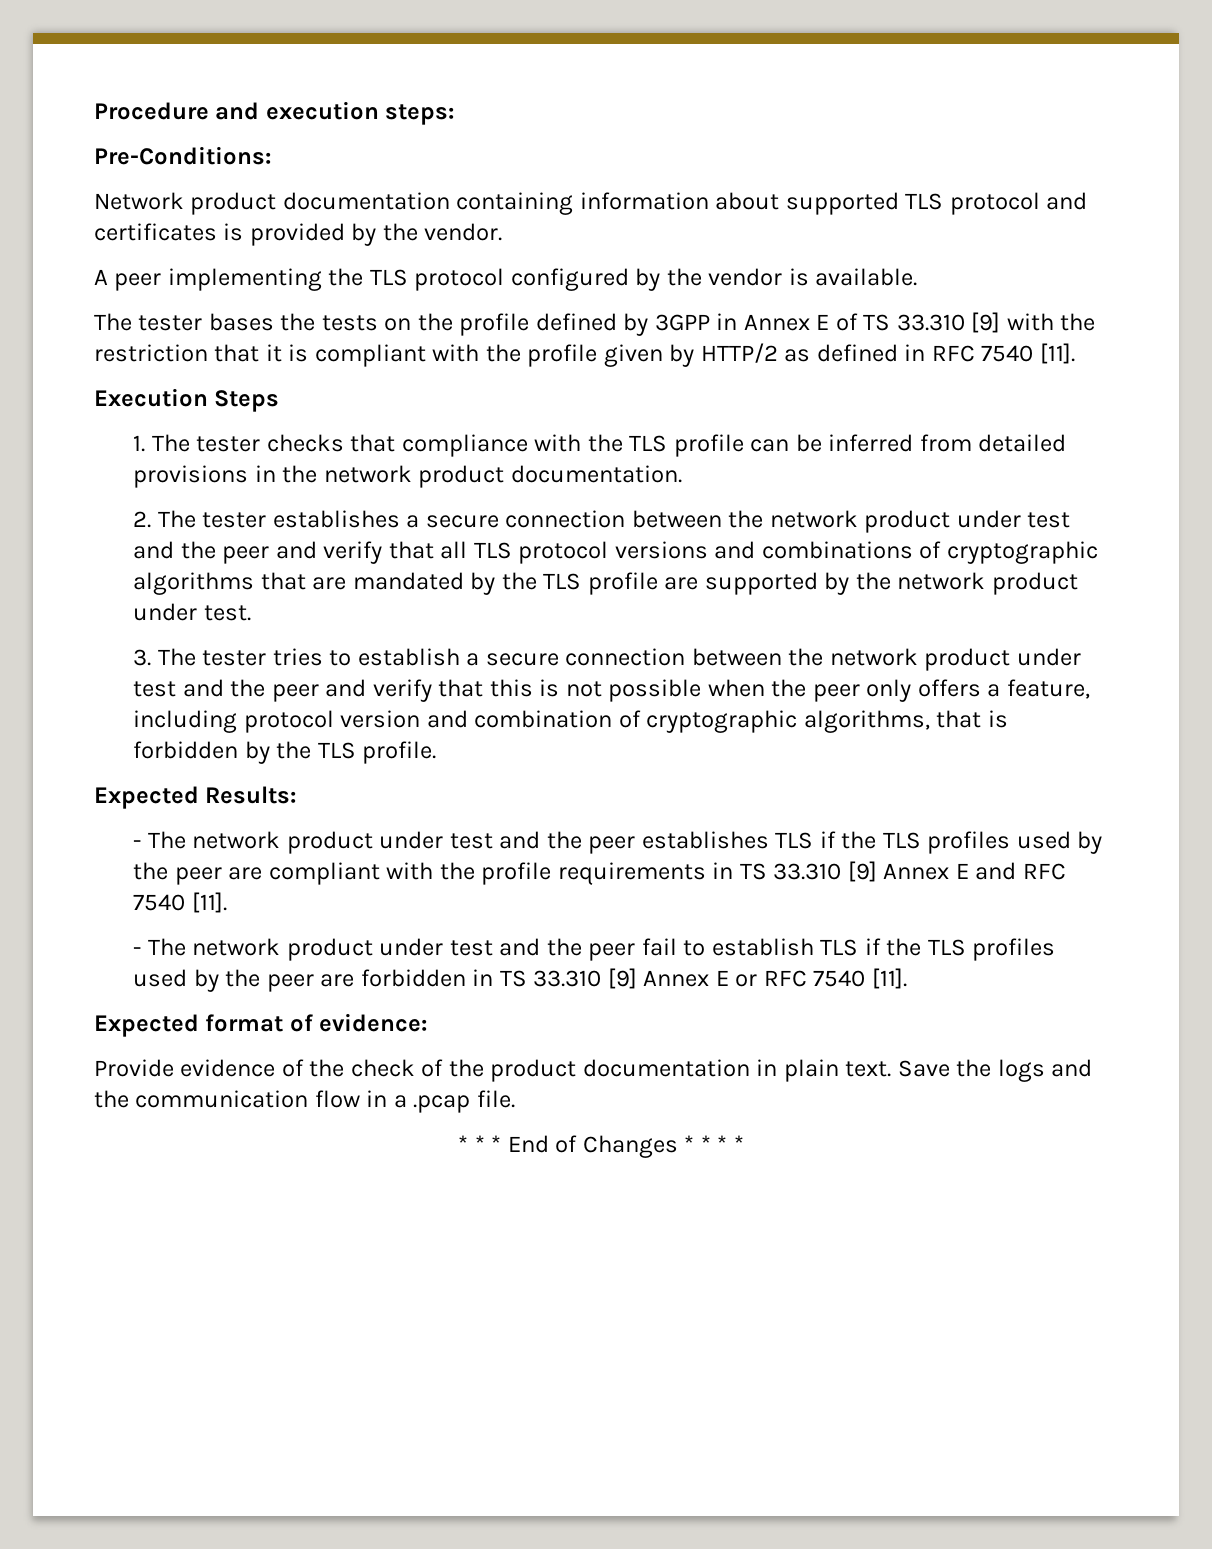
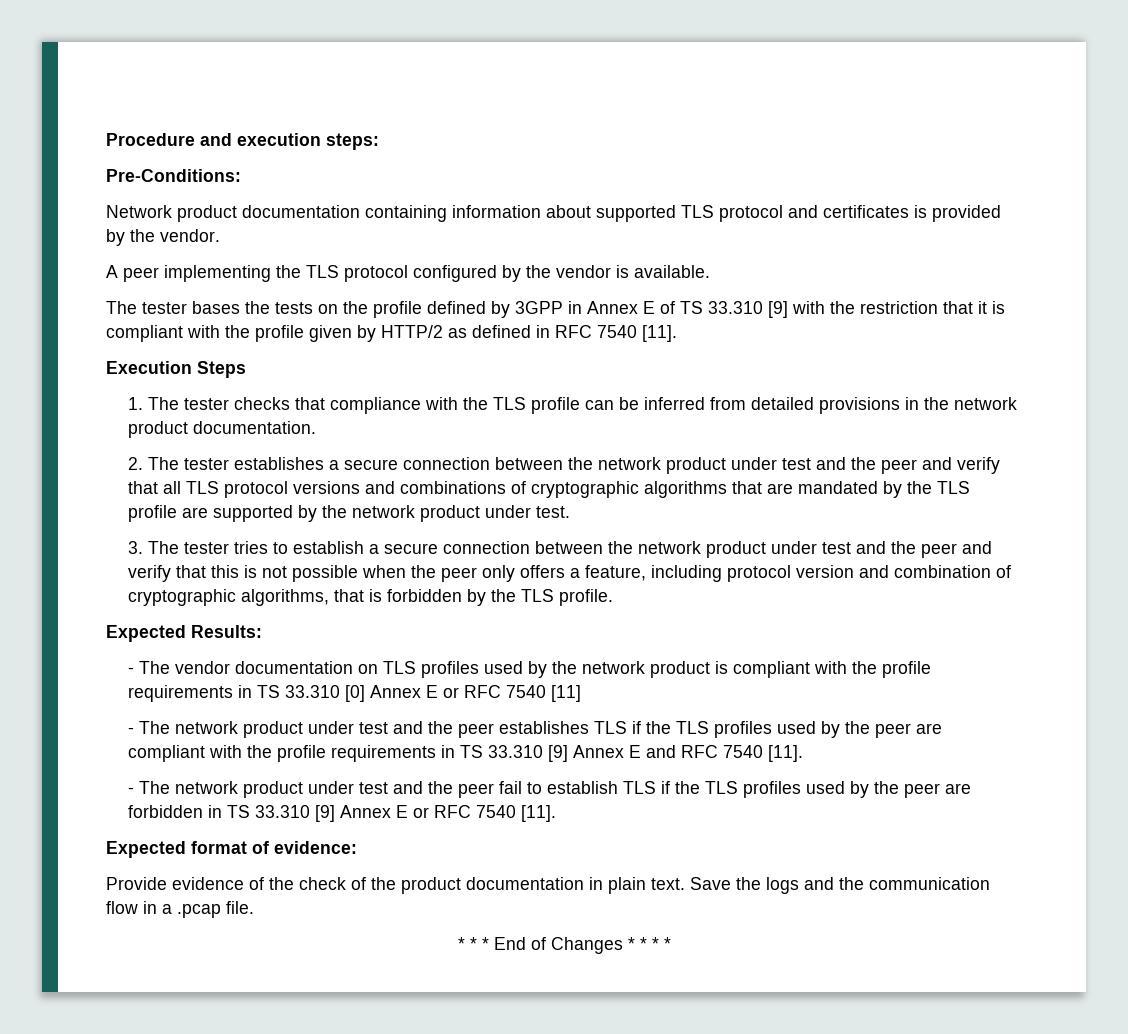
+ - The vendor documentation on TLS profiles used by the network product is compliant with the profile requirements in TS 33.310 [0] Annex E or RFC 7540 [11]

